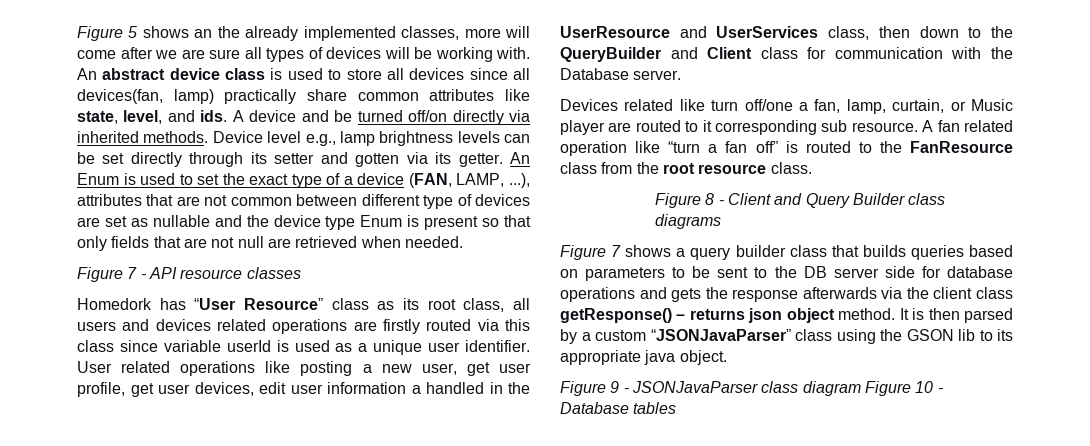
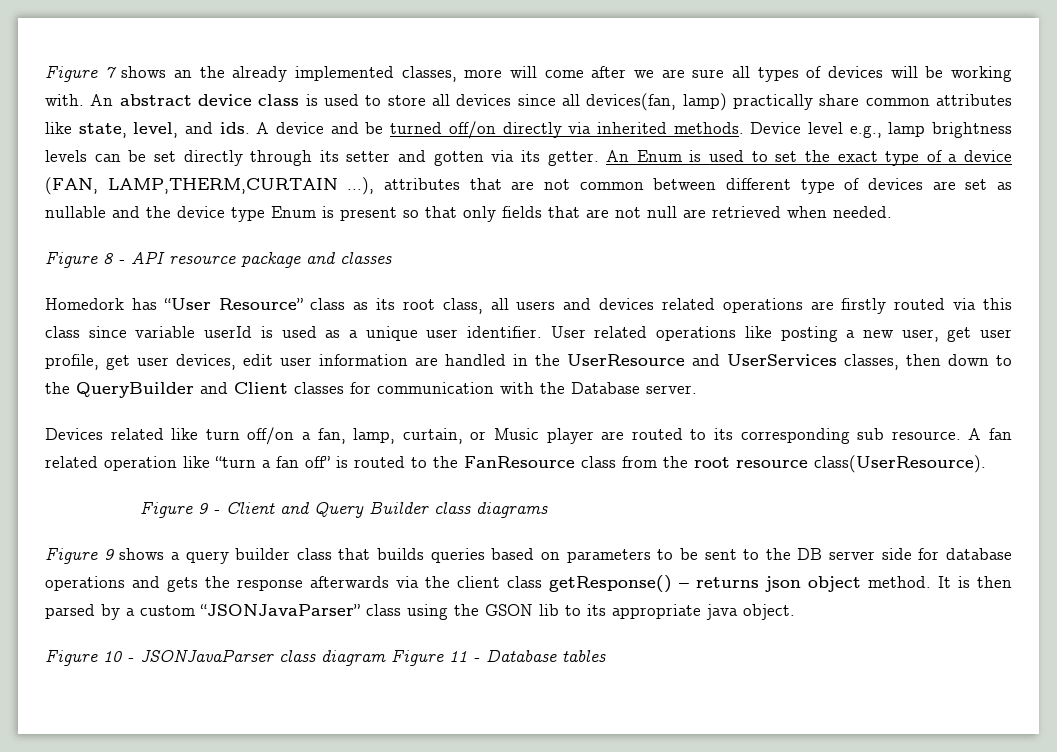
- Figure 5 shows an the already implemented classes, more will come after we are sure all types of devices will be working with.
+ Figure 7 shows an the already implemented classes, more will come after we are sure all types of devices will be working with.
- An Enum is used to set the exact type of a device (FAN, LAMP, ...), attributes that are not common between different type of devices are set as nullable and the device type Enum is present so that only fields that are not null are retrieved when needed.
+ An Enum is used to set the exact type of a device (FAN, LAMP,THERM,CURTAIN ...), attributes that are not common between different type of devices are set as nullable and the device type Enum is present so that only fields that are not null are retrieved when needed.
- Figure 7 - API resource classes
+ Figure 8 - API resource package and classes
- User related operations like posting a new user, get user profile, get user devices, edit user information a handled in the UserResource and UserServices class, then down to the QueryBuilder and Client class for communication with the Database server.
+ User related operations like posting a new user, get user profile, get user devices, edit user information are handled in the UserResource and UserServices classes, then down to the QueryBuilder and Client classes for communication with the Database server.
- Devices related like turn off/one a fan, lamp, curtain, or Music player are routed to it corresponding sub resource.
+ Devices related like turn off/on a fan, lamp, curtain, or Music player are routed to its corresponding sub resource.
- A fan related operation like “turn a fan off” is routed to the FanResource class from the root resource class.
- Figure 8 - Client and Query Builder class diagrams
+ A fan related operation like “turn a fan off” is routed to the FanResource class from the root resource class(UserResource).
+ Figure 9 - Client and Query Builder class diagrams
- Figure 7 shows a query builder class that builds queries based on parameters to be sent to the DB server side for database operations and gets the response afterwards via the client class getResponse() – returns json object method.
+ Figure 9 shows a query builder class that builds queries based on parameters to be sent to the DB server side for database operations and gets the response afterwards via the client class getResponse() – returns json object method.
- Figure 9 - JSONJavaParser class diagram Figure 10 - Database tables
+ Figure 10 - JSONJavaParser class diagram Figure 11 - Database tables

